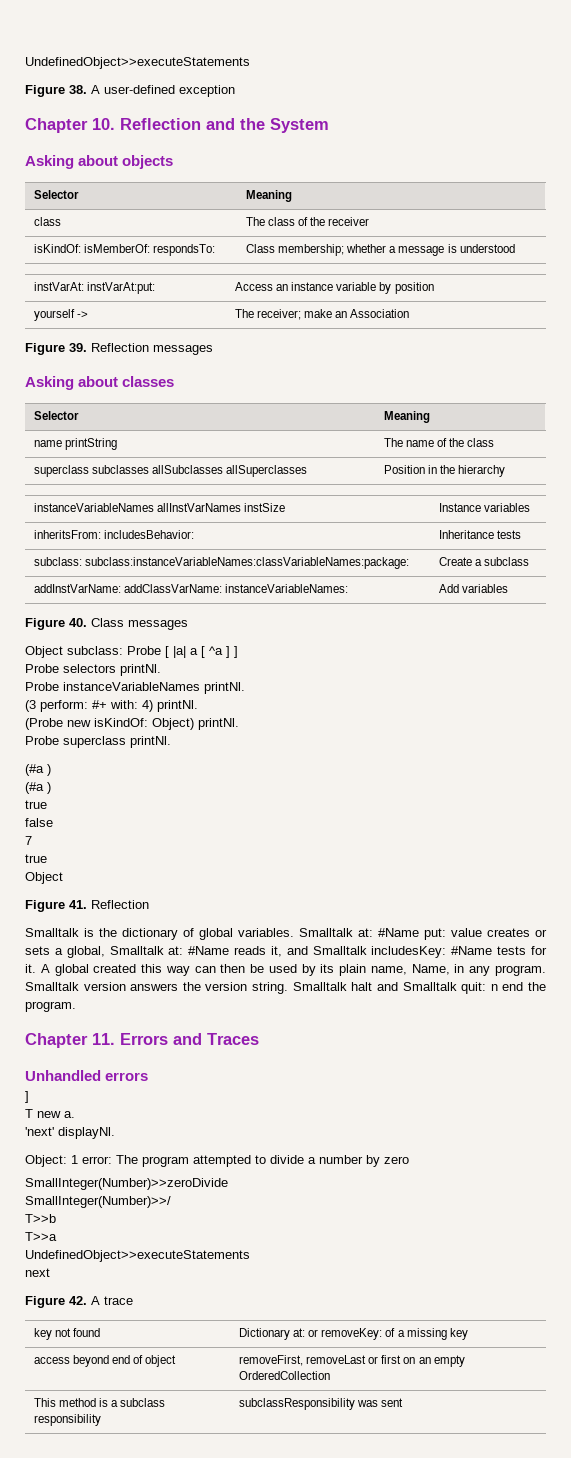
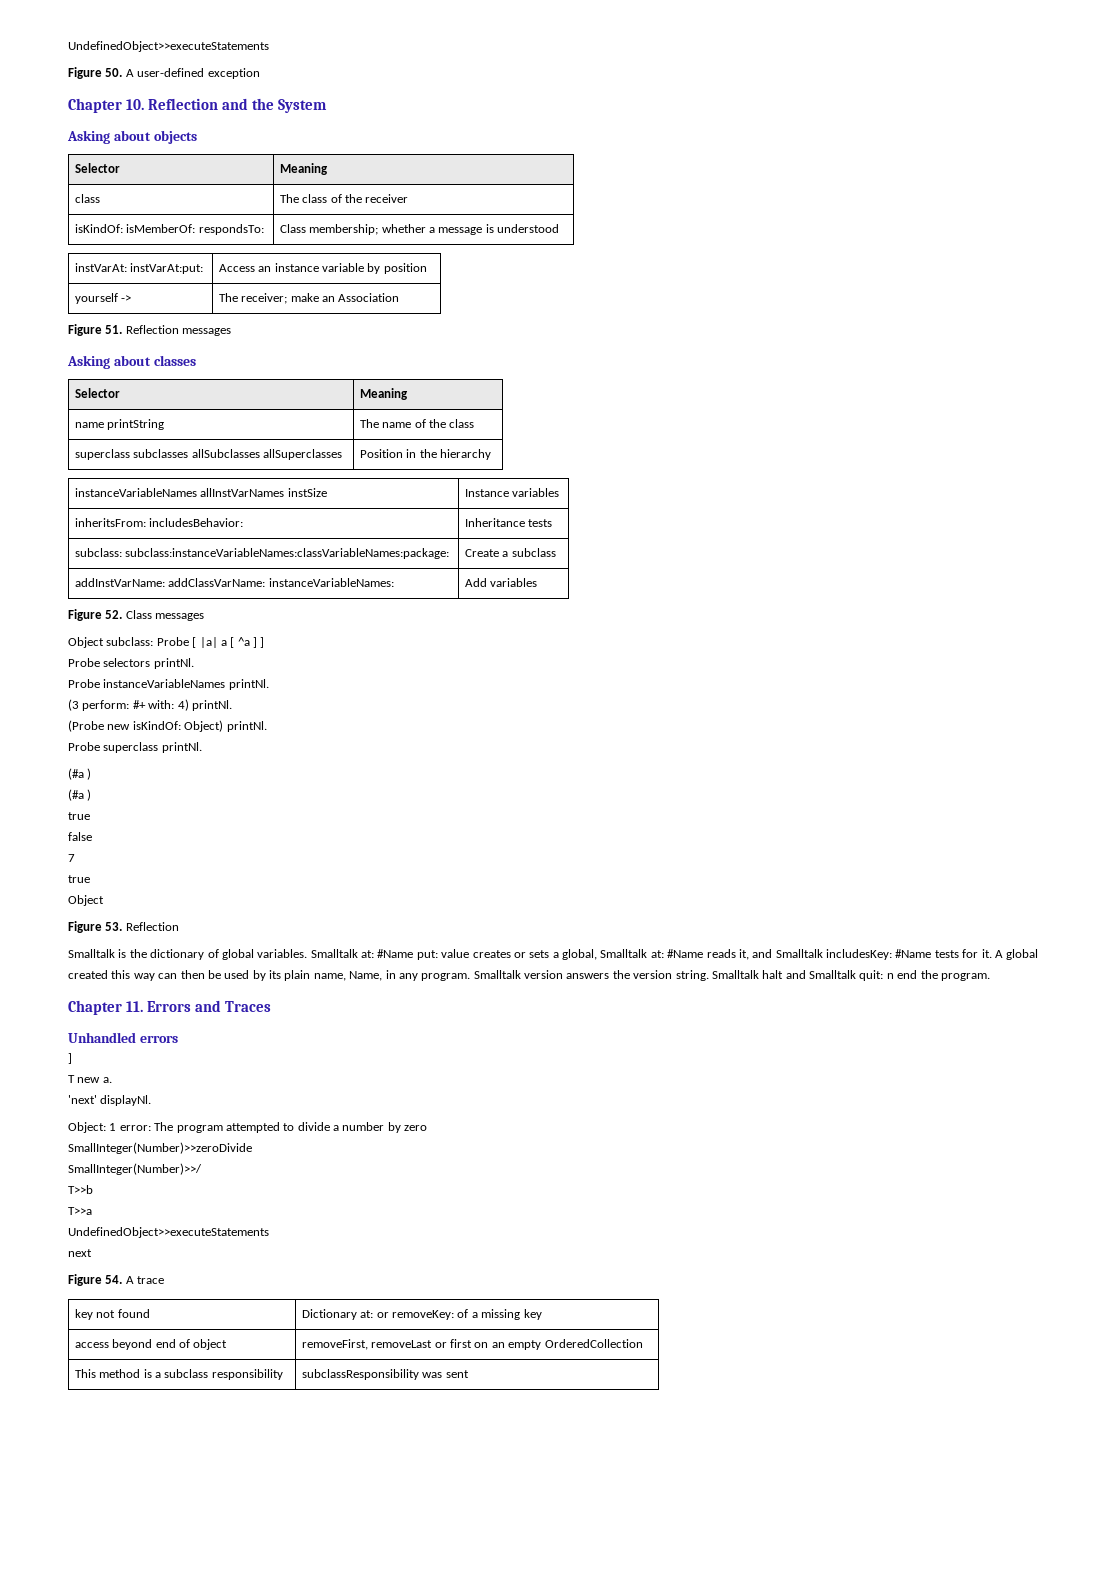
- Figure 38. A user-defined exception
+ Figure 50. A user-defined exception
- Figure 39. Reflection messages
+ Figure 51. Reflection messages
- Figure 40. Class messages
+ Figure 52. Class messages
- Figure 41. Reflection
+ Figure 53. Reflection
- Figure 42. A trace
+ Figure 54. A trace

